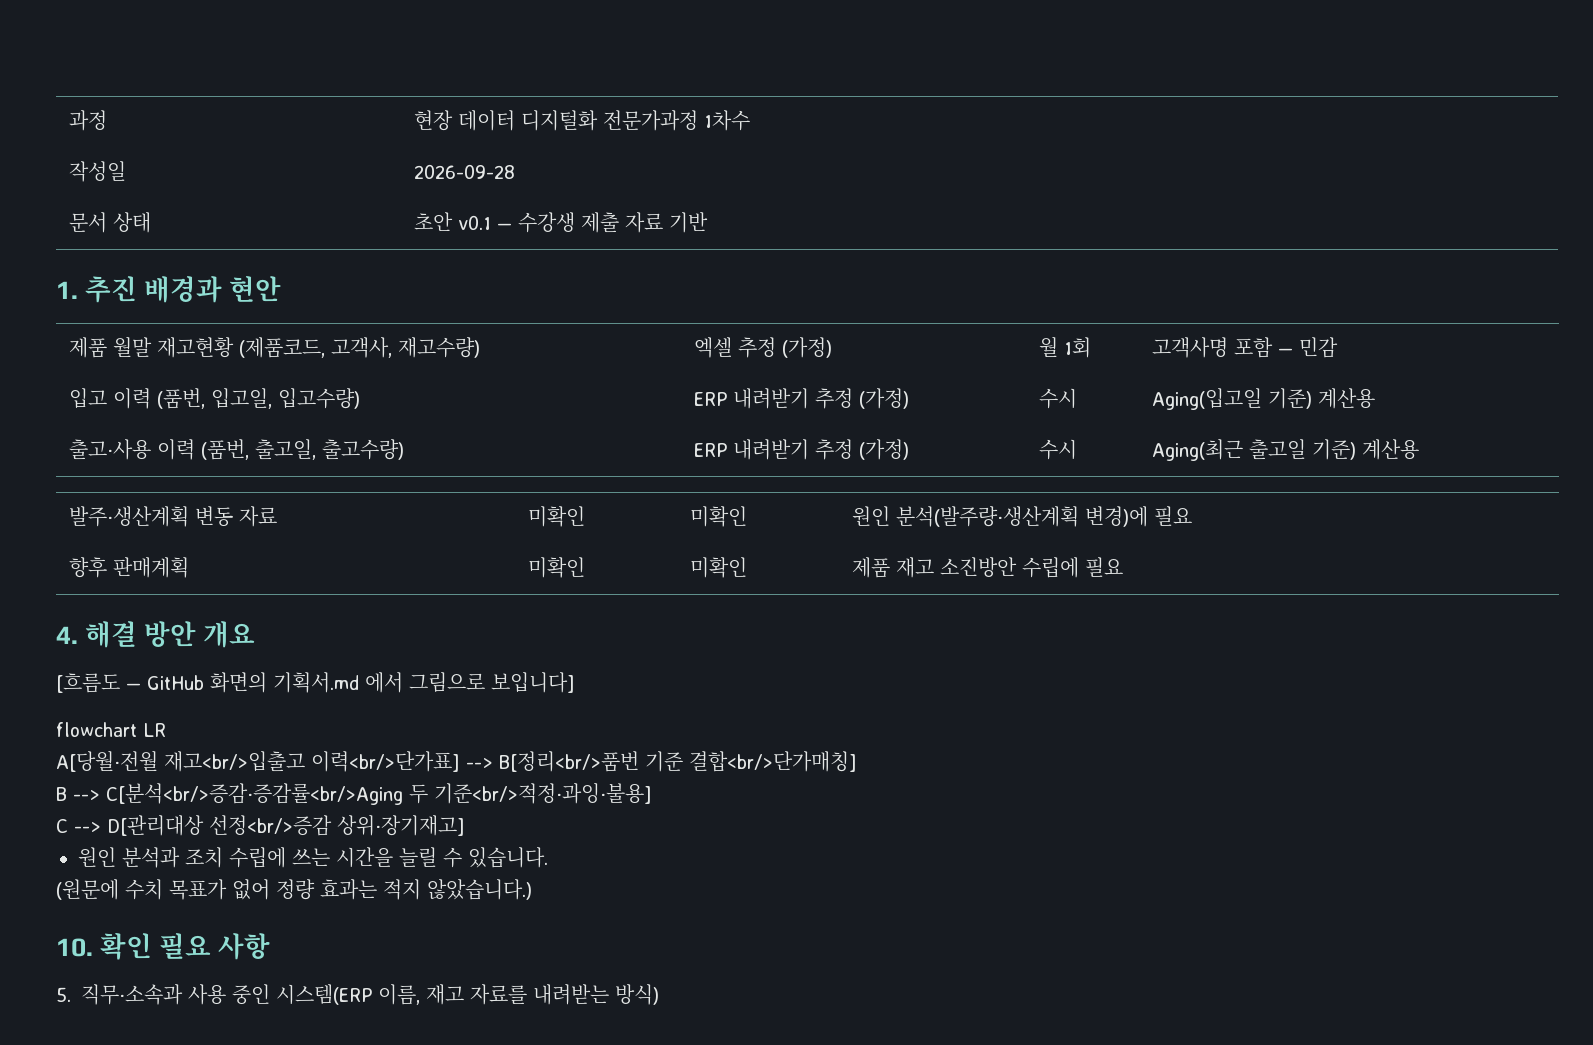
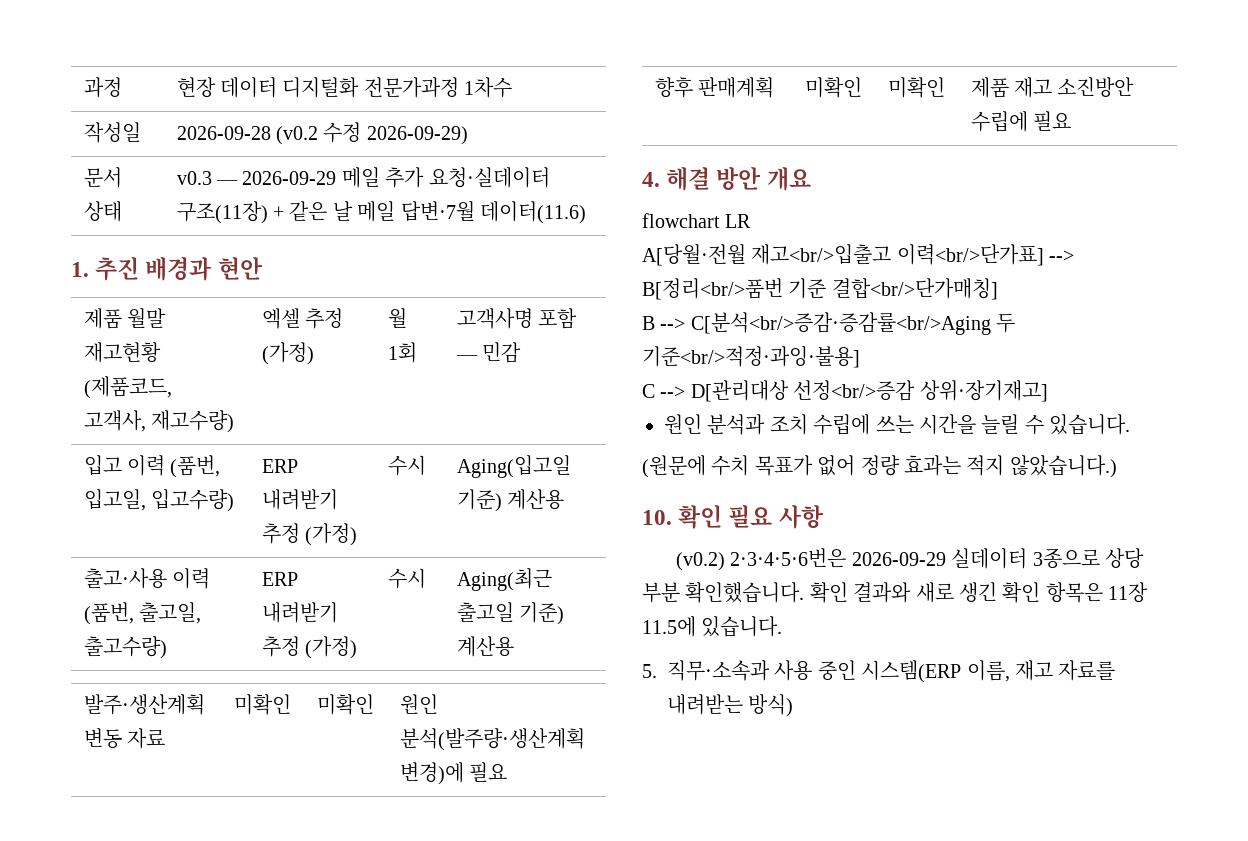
- 작성일 | 2026-09-28
+ 작성일 | 2026-09-28 (v0.2 수정 2026-09-29)
- 문서 상태 | 초안 v0.1 — 수강생 제출 자료 기반
+ 문서 상태 | v0.3 — 2026-09-29 메일 추가 요청·실데이터 구조(11장) + 같은 날 메일 답변·7월 데이터(11.6)
- [흐름도 — GitHub 화면의 기획서.md 에서 그림으로 보입니다]
+ (v0.2) 2·3·4·5·6번은 2026-09-29 실데이터 3종으로 상당 부분 확인했습니다. 확인 결과와 새로 생긴 확인 항목은 11장 11.5에 있습니다.

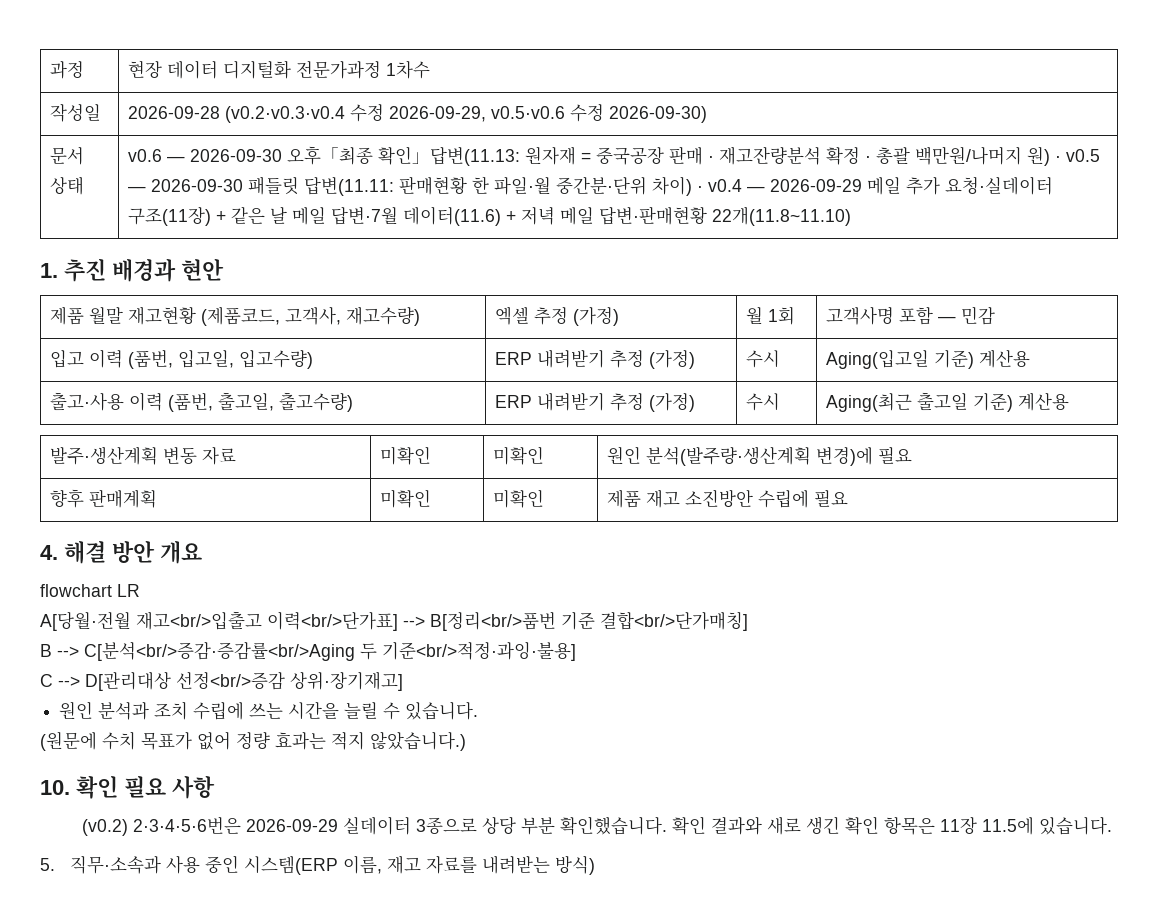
- 작성일 | 2026-09-28 (v0.2 수정 2026-09-29)
- 문서 상태 | v0.3 — 2026-09-29 메일 추가 요청·실데이터 구조(11장) + 같은 날 메일 답변·7월 데이터(11.6)
+ 작성일 | 2026-09-28 (v0.2·v0.3·v0.4 수정 2026-09-29, v0.5·v0.6 수정 2026-09-30)
+ 문서 상태 | v0.6 — 2026-09-30 오후「최종 확인」답변(11.13: 원자재 = 중국공장 판매 · 재고잔량분석 확정 · 총괄 백만원/나머지 원) · v0.5 — 2026-09-30 패들릿 답변(11.11: 판매현황 한 파일·월 중간분·단위 차이) · v0.4 — 2026-09-29 메일 추가 요청·실데이터 구조(11장) + 같은 날 메일 답변·7월 데이터(11.6) + 저녁 메일 답변·판매현황 22개(11.8~11.10)

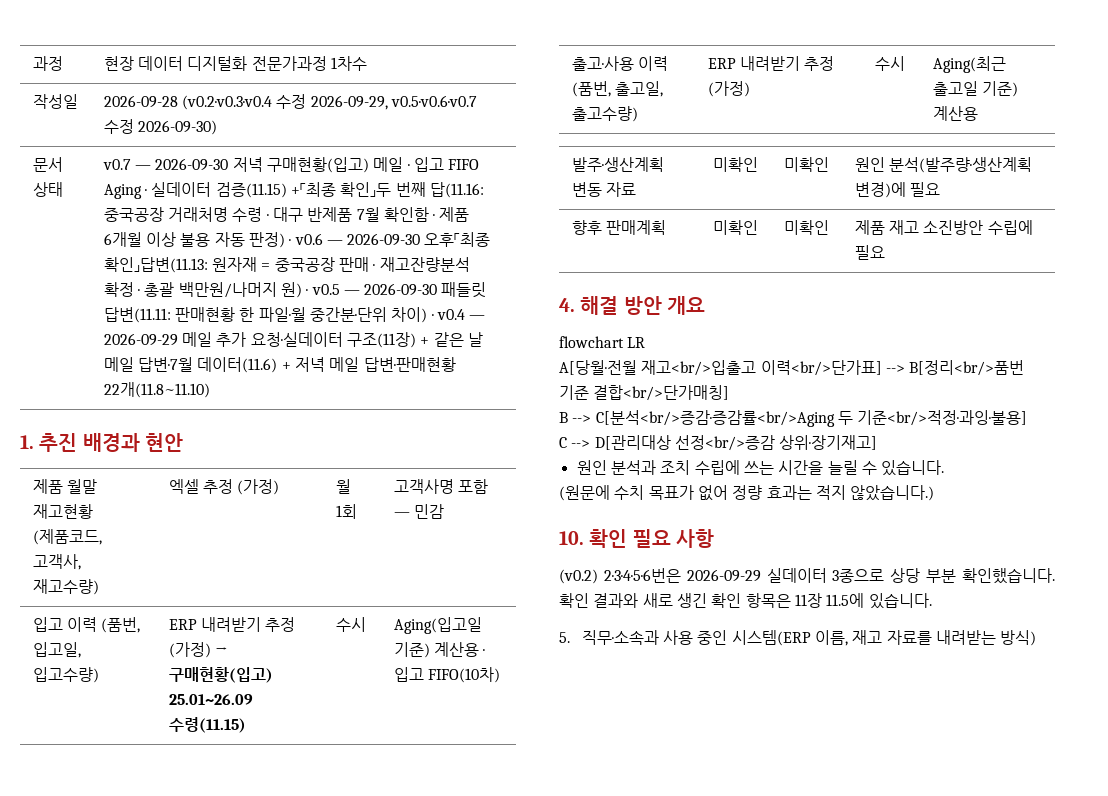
- 작성일 | 2026-09-28 (v0.2·v0.3·v0.4 수정 2026-09-29, v0.5·v0.6 수정 2026-09-30)
+ 작성일 | 2026-09-28 (v0.2·v0.3·v0.4 수정 2026-09-29, v0.5·v0.6·v0.7 수정 2026-09-30)
- v0.6 — 2026-09-30 오후「최종 확인」답변(11.13: 원자재 = 중국공장 판매 · 재고잔량분석 확정 · 총괄 백만원/나머지 원) · v0.5 — 2026-09-30 패들릿 답변(11.11: 판매현황 한 파일·월 중간분·단위 차이) · v0.4 — 2026-09-29 메일 추가 요청·실데이터 구조(11장) + 같은 날 메일 답변·7월 데이터(11.6) + 저녁 메일 답변·판매현황 22개(11.8~11.10)
+ v0.7 — 2026-09-30 저녁 구매현황(입고) 메일 · 입고 FIFO Aging · 실데이터 검증(11.15) +「최종 확인」두 번째 답(11.16: 중국공장 거래처명 수령 · 대구 반제품 7월 확인함 · 제품 6개월 이상 불용 자동 판정) · v0.6 — 2026-09-30 오후「최종 확인」답변(11.13: 원자재 = 중국공장 판매 · 재고잔량분석 확정 · 총괄 백만원/나머지 원) · v0.5 — 2026-09-30 패들릿 답변(11.11: 판매현황 한 파일·월 중간분·단위 차이) · v0.4 — 2026-09-29 메일 추가 요청·실데이터 구조(11장) + 같은 날 메일 답변·7월 데이터(11.6) + 저녁 메일 답변·판매현황 22개(11.8~11.10)
- 입고 이력 (품번, 입고일, 입고수량) | ERP 내려받기 추정 (가정) | 수시 | Aging(입고일 기준) 계산용
+ 입고 이력 (품번, 입고일, 입고수량) | ERP 내려받기 추정 (가정) → 구매현황(입고) 25.01~26.09 수령(11.15) | 수시 | Aging(입고일 기준) 계산용 · 입고 FIFO(10차)

